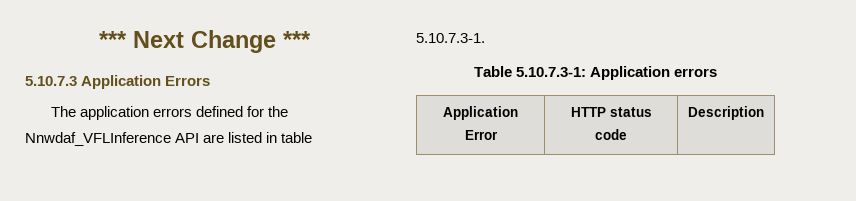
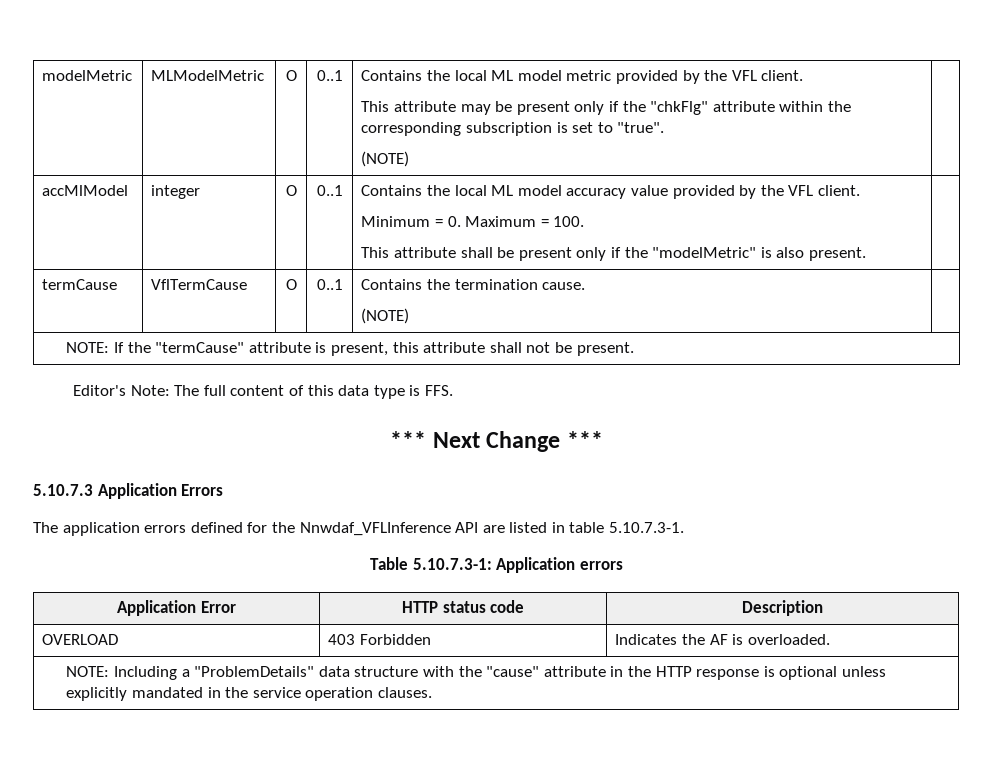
+ modelMetric | MLModelMetric | O | 0..1 | Contains the local ML model metric provided by the VFL client.
+ This attribute may be present only if the "chkFlg" attribute within the corresponding subscription is set to "true".
+ (NOTE) |
+ accMlModel | integer | O | 0..1 | Contains the local ML model accuracy value provided by the VFL client.
+ Minimum = 0. Maximum = 100.
+ This attribute shall be present only if the "modelMetric" is also present. |
+ termCause | VflTermCause | O | 0..1 | Contains the termination cause.
+ (NOTE) |
+ NOTE: If the "termCause" attribute is present, this attribute shall not be present.
+ Editor's Note: The full content of this data type is FFS.
+ OVERLOAD | 403 Forbidden | Indicates the AF is overloaded.
+ NOTE: Including a "ProblemDetails" data structure with the "cause" attribute in the HTTP response is optional unless explicitly mandated in the service operation clauses.

